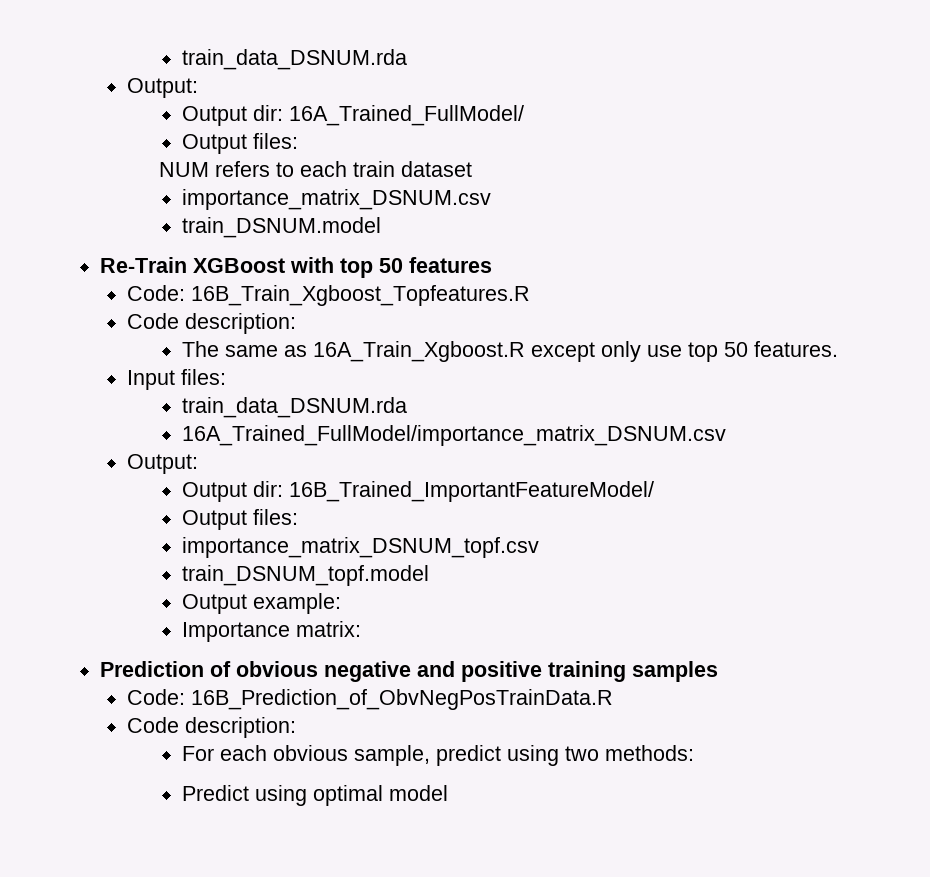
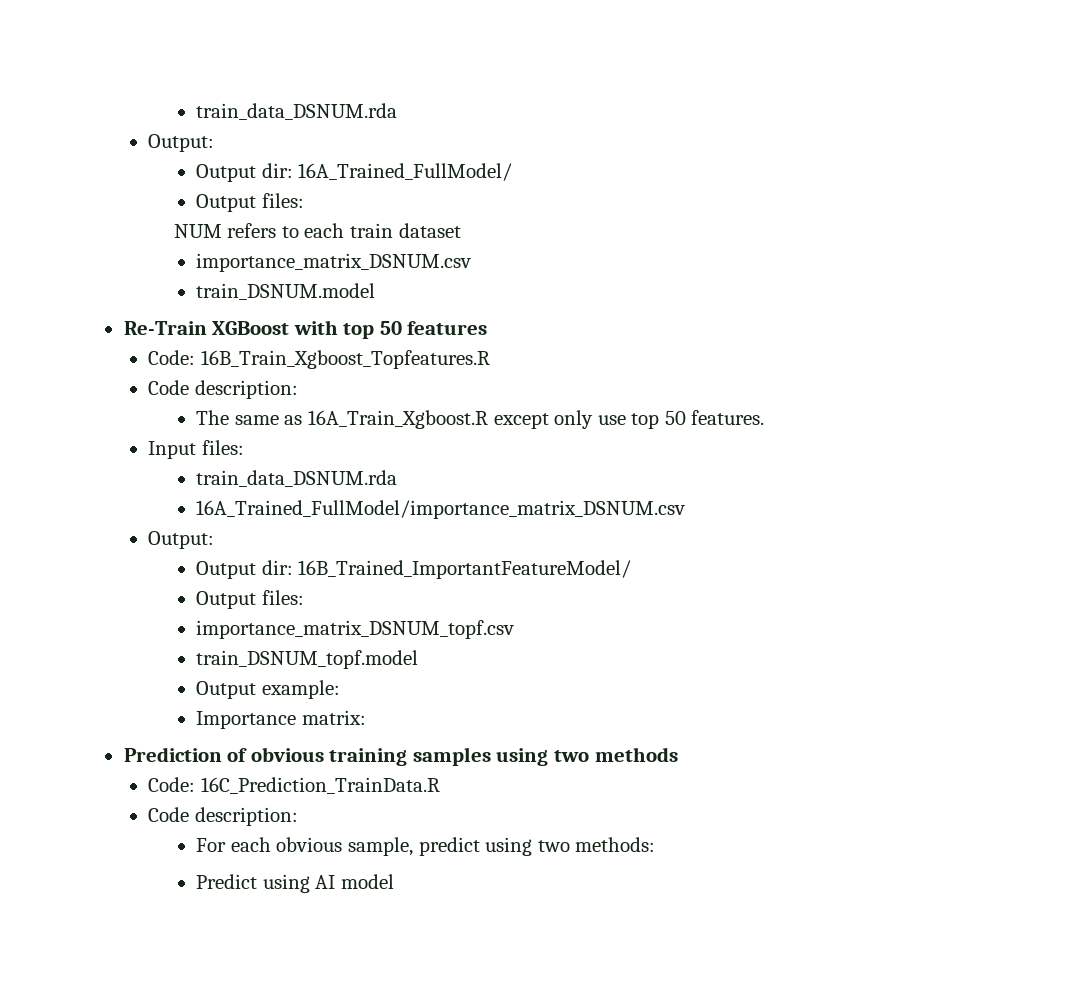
- Prediction of obvious negative and positive training samples
- Code: 16B_Prediction_of_ObvNegPosTrainData.R
+ Prediction of obvious training samples using two methods
+ Code: 16C_Prediction_TrainData.R
- Predict using optimal model
+ Predict using AI model

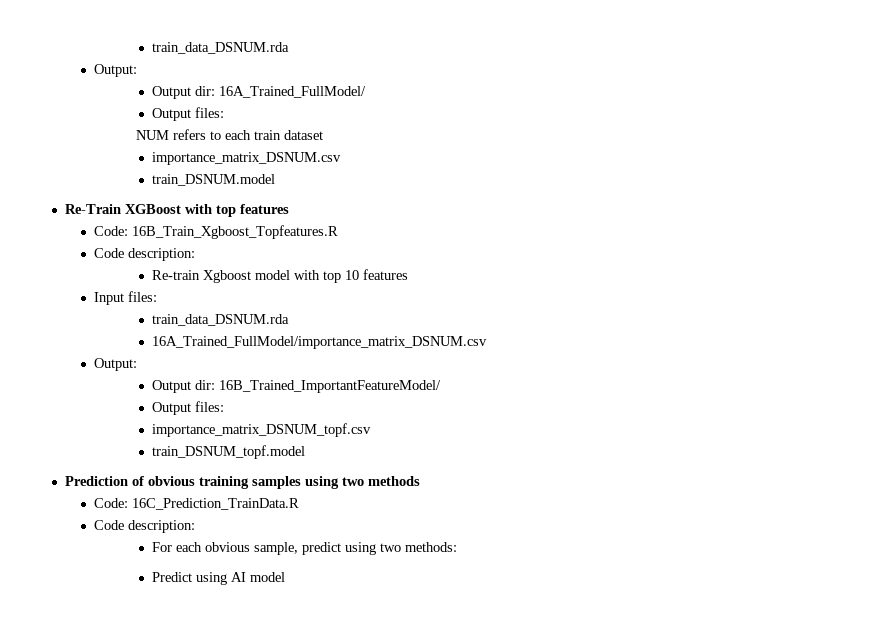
- Re-Train XGBoost with top 50 features
+ Re-Train XGBoost with top features
- The same as 16A_Train_Xgboost.R except only use top 50 features.
+ Re-train Xgboost model with top 10 features
- Output example:
- Importance matrix:

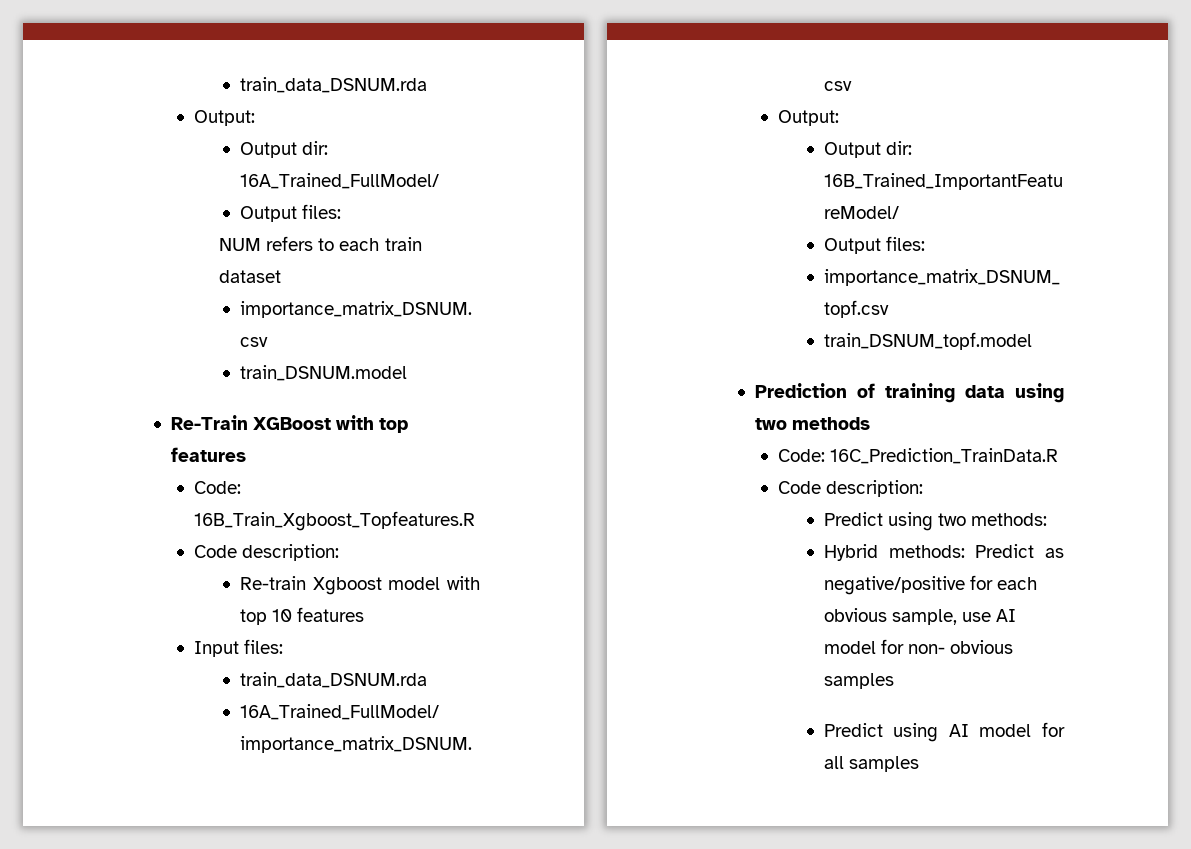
- Prediction of obvious training samples using two methods
+ Prediction of training data using two methods
- For each obvious sample, predict using two methods:
+ Predict using two methods:
+ Hybrid methods: Predict as negative/positive for each obvious sample, use AI model for non- obvious samples
- Predict using AI model
+ Predict using AI model for all samples

